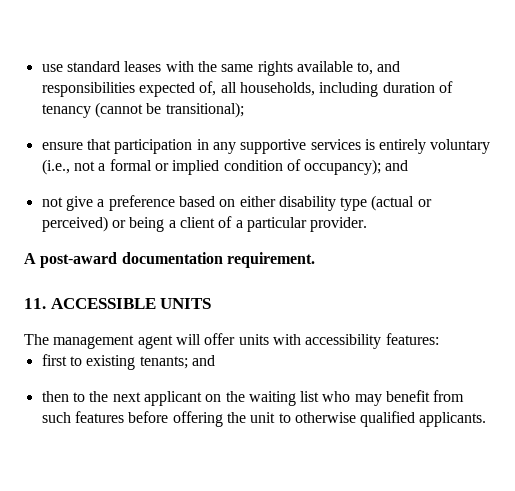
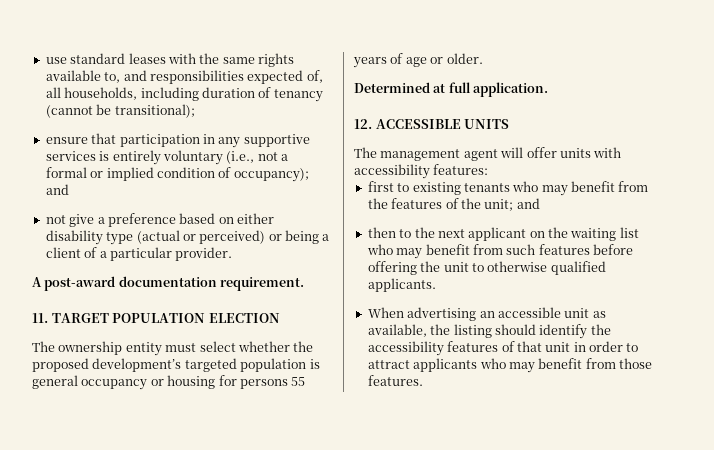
- 11. ACCESSIBLE UNITS
+ 11. TARGET POPULATION ELECTION
+ The ownership entity must select whether the proposed development’s targeted population is general occupancy or housing for persons 55 years of age or older.
+ Determined at full application.
+ 12. ACCESSIBLE UNITS
- first to existing tenants; and
+ first to existing tenants who may benefit from the features of the unit; and
+ When advertising an accessible unit as available, the listing should identify the accessibility features of that unit in order to attract applicants who may benefit from those features.

